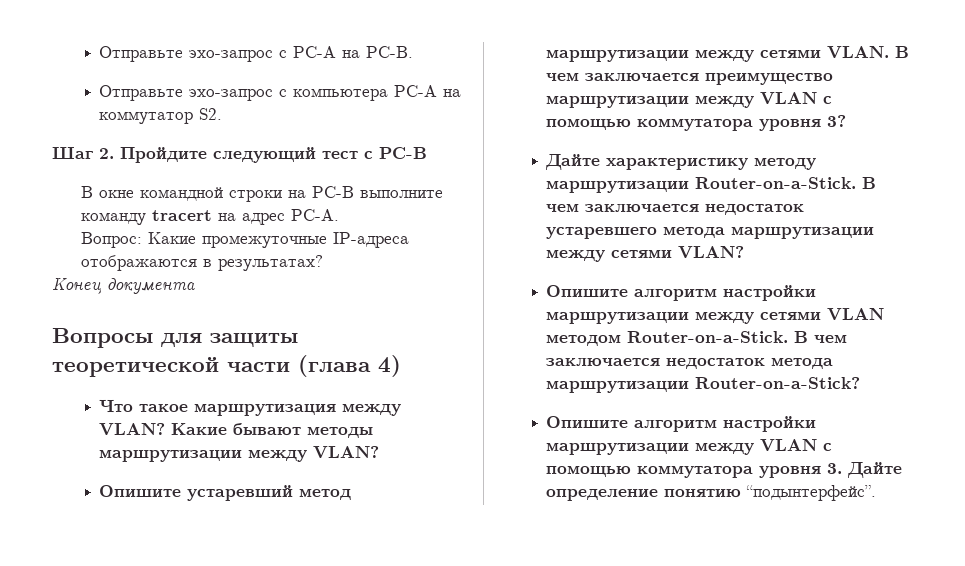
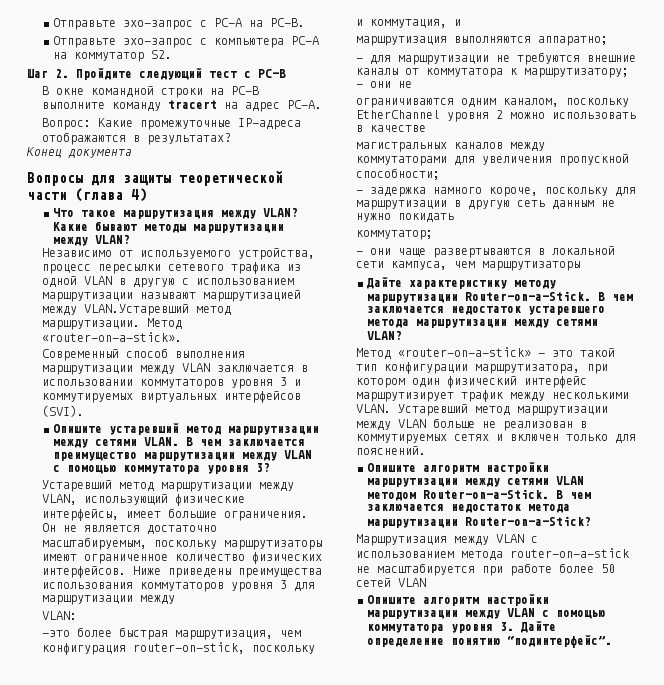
+ Независимо от используемого устройства, процесс пересылки сетевого трафика из одной VLAN в другую с использованием маршрутизации называют маршрутизацией между VLAN.Устаревший метод маршрутизации. Метод «router-on-a-stick».
+ Современный способ выполнения маршрутизации между VLAN заключается в использовании коммутаторов уровня 3 и коммутируемых виртуальных интерфейсов (SVI).
+ Устаревший метод маршрутизации между VLAN, использующий физические интерфейсы, имеет большие ограничения. Он не является достаточно масштабируемым, поскольку маршрутизаторы имеют ограниченное количество физических интерфейсов. Ниже приведены преимущества использования коммутаторов уровня 3 для маршрутизации между
+ VLAN:
+ -это более быстрая маршрутизация, чем конфигурация router-on-stick, поскольку и коммутация, и
+ маршрутизация выполняются аппаратно;
+ - для маршрутизации не требуются внешние каналы от коммутатора к маршрутизатору; - они не
+ ограничиваются одним каналом, поскольку EtherChannel уровня 2 можно использовать в качестве
+ магистральных каналов между коммутаторами для увеличения пропускной способности;
+ - задержка намного короче, поскольку для маршрутизации в другую сеть данным не нужно покидать
+ коммутатор;
+ - они чаще развертываются в локальной сети кампуса, чем маршрутизаторы
+ Метод «router-on-a-stick» — это такой тип конфигурации маршрутизатора, при котором один физический интерфейс маршрутизирует трафик между несколькими VLAN. Устаревший метод маршрутизации между VLAN больше не реализован в коммутируемых сетях и включен только для пояснений.
+ Маршрутизация между VLAN с использованием метода router-on-a-stick не масштабируется при работе более 50 сетей VLAN
- Опишите алгоритм настройки маршрутизации между VLAN с помощью коммутатора уровня 3. Дайте определение понятию “подынтерфейс”.
+ Опишите алгоритм настройки маршрутизации между VLAN с помощью коммутатора уровня 3. Дайте определение понятию “подинтерфейс”.

